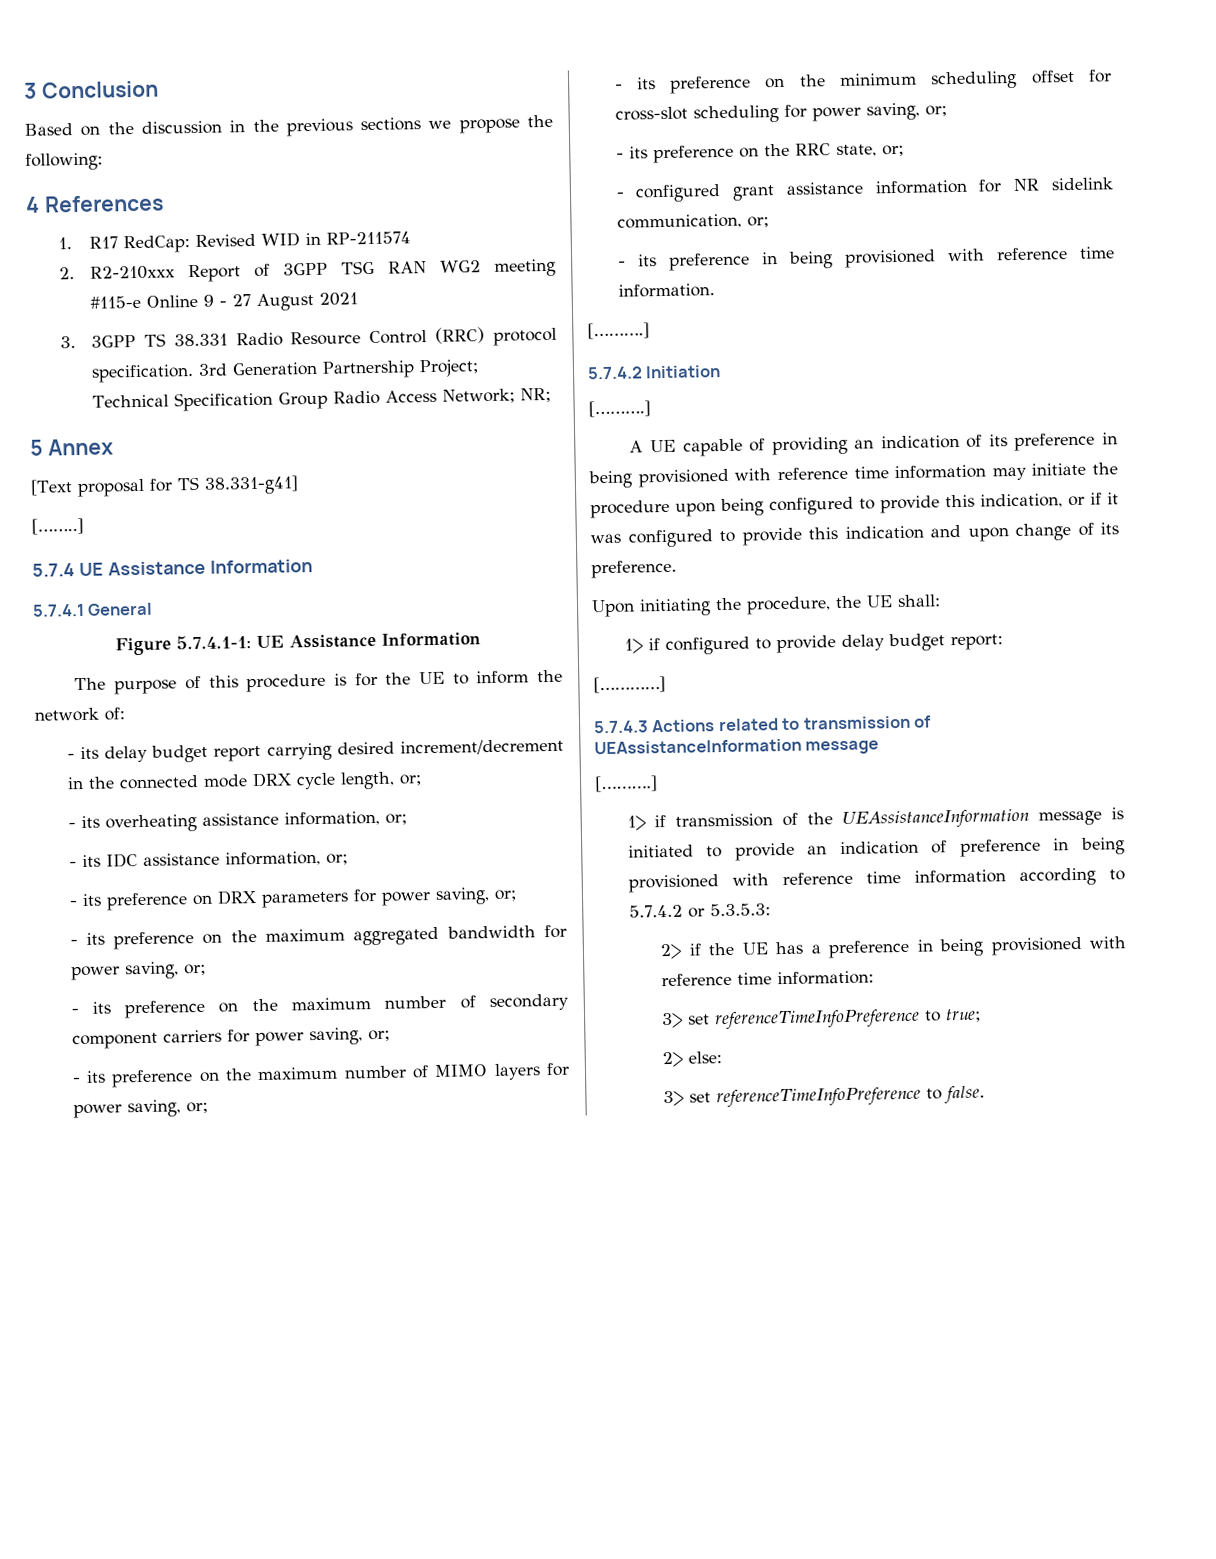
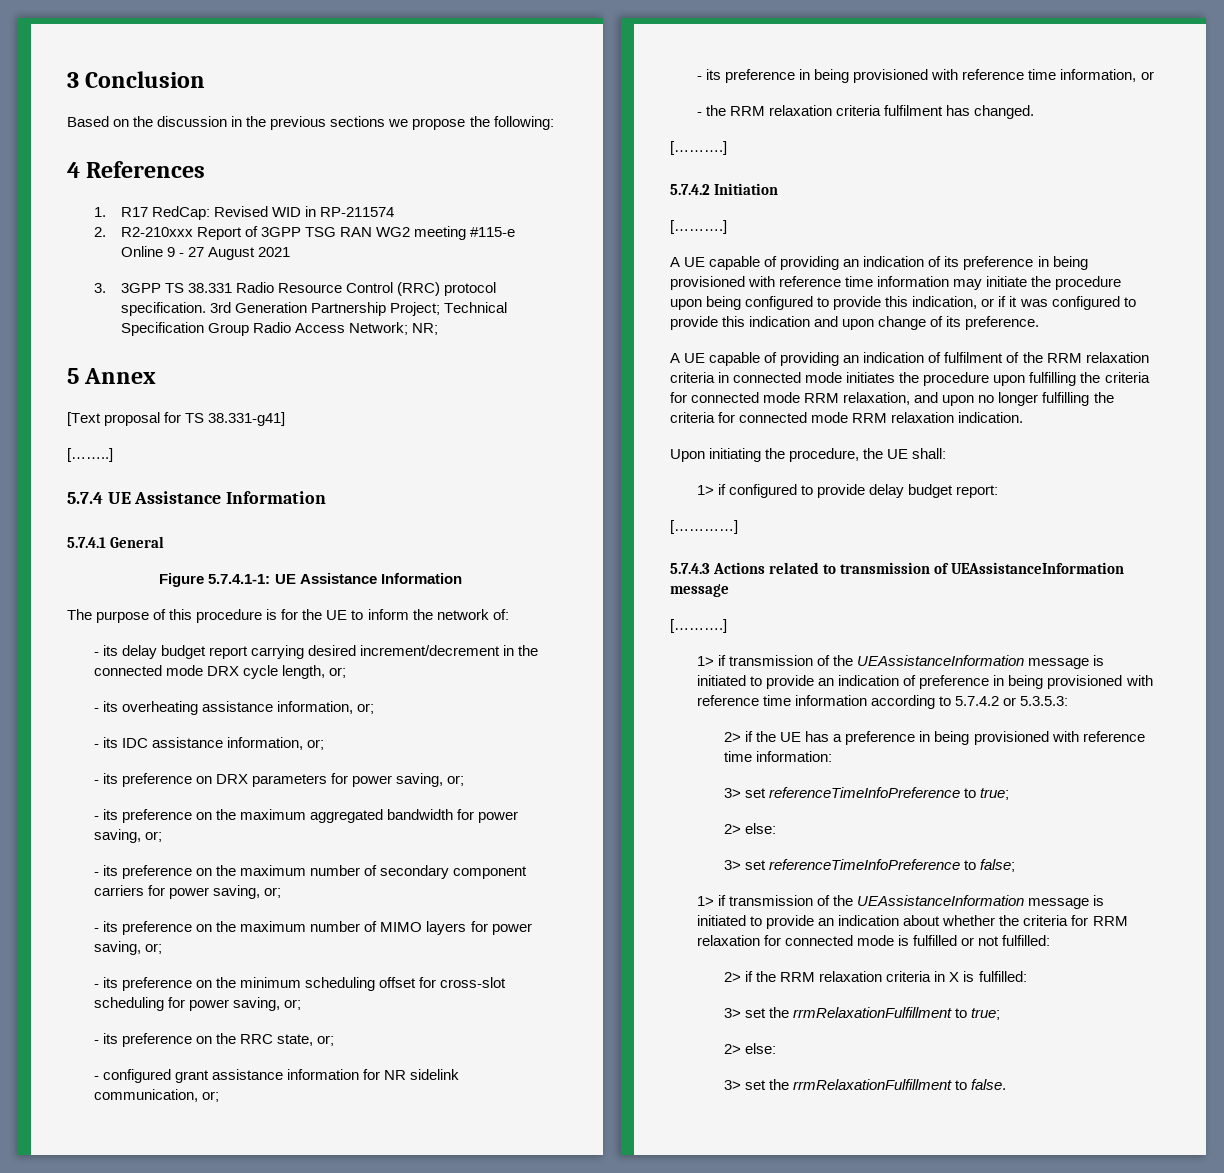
- - its preference in being provisioned with reference time information.
+ - its preference in being provisioned with reference time information, or
+ - the RRM relaxation criteria fulfilment has changed.
+ A UE capable of providing an indication of fulfilment of the RRM relaxation criteria in connected mode initiates the procedure upon fulfilling the criteria for connected mode RRM relaxation, and upon no longer fulfilling the criteria for connected mode RRM relaxation indication.
- 3> set referenceTimeInfoPreference to false.
+ 3> set referenceTimeInfoPreference to false;
+ 1> if transmission of the UEAssistanceInformation message is initiated to provide an indication about whether the criteria for RRM relaxation for connected mode is fulfilled or not fulfilled:
+ 2> if the RRM relaxation criteria in X is fulfilled:
+ 3> set the rrmRelaxationFulfillment to true;
+ 2> else:
+ 3> set the rrmRelaxationFulfillment to false.

